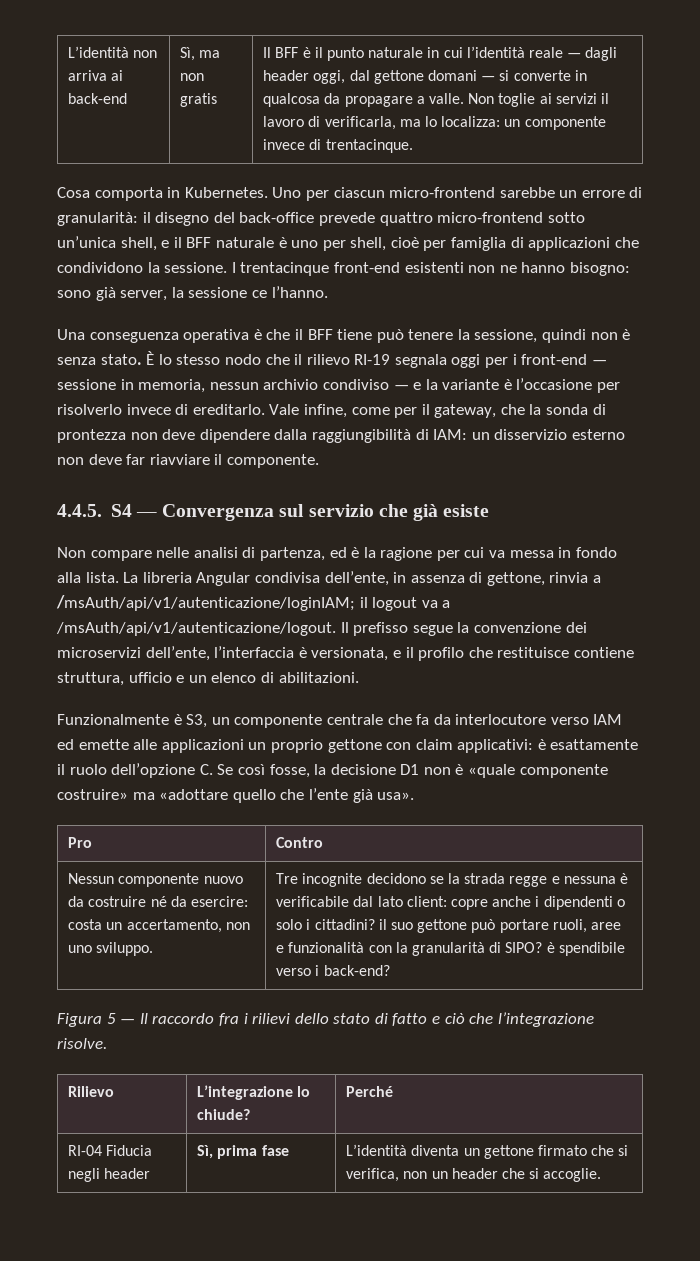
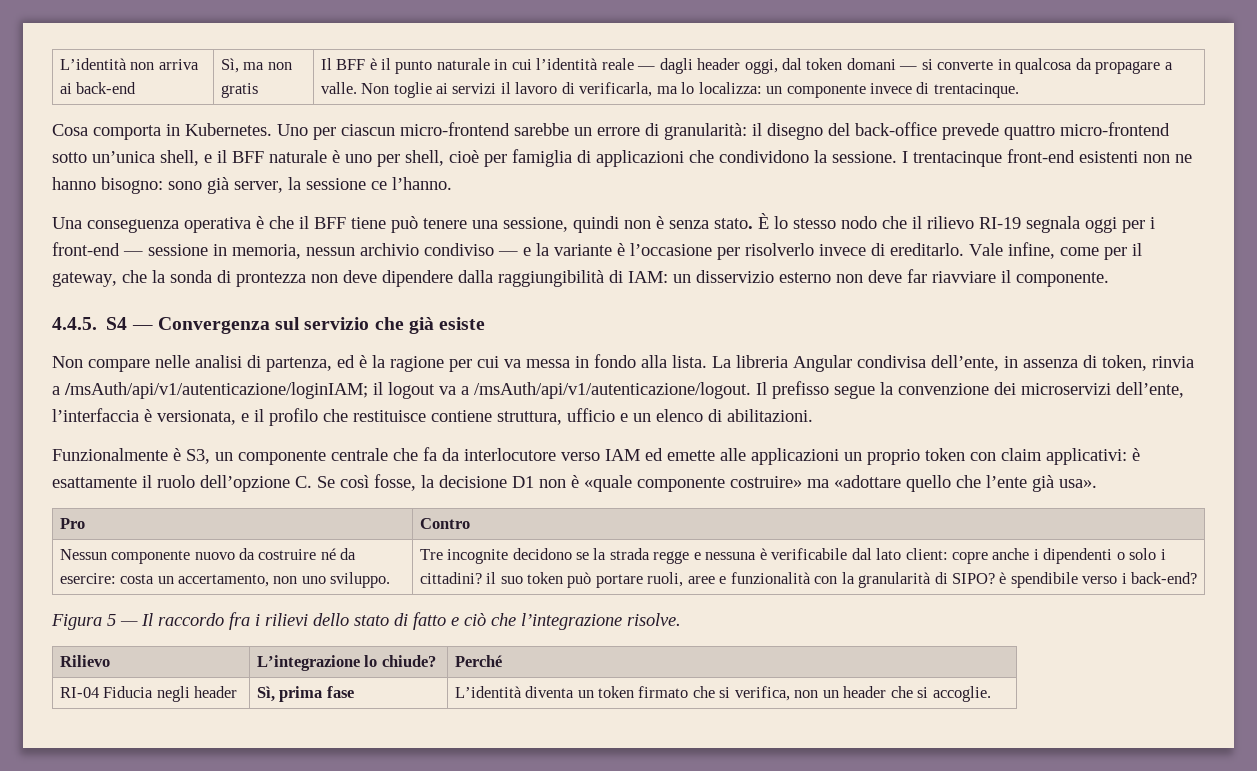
- Il BFF è il punto naturale in cui l’identità reale — dagli header oggi, dal gettone domani — si converte in qualcosa da propagare a valle.
+ Il BFF è il punto naturale in cui l’identità reale — dagli header oggi, dal token domani — si converte in qualcosa da propagare a valle.
- Una conseguenza operativa è che il BFF tiene può tenere la sessione, quindi non è senza stato.
+ Una conseguenza operativa è che il BFF tiene può tenere una sessione, quindi non è senza stato.
- La libreria Angular condivisa dell’ente, in assenza di gettone, rinvia a /msAuth/api/v1/autenticazione/loginIAM; il logout va a /msAuth/api/v1/autenticazione/logout.
+ La libreria Angular condivisa dell’ente, in assenza di token, rinvia a /msAuth/api/v1/autenticazione/loginIAM; il logout va a /msAuth/api/v1/autenticazione/logout.
- Funzionalmente è S3, un componente centrale che fa da interlocutore verso IAM ed emette alle applicazioni un proprio gettone con claim applicativi: è esattamente il ruolo dell’opzione C. Se così fosse, la decisione D1 non è «quale componente costruire» ma «adottare quello che l’ente già usa».
+ Funzionalmente è S3, un componente centrale che fa da interlocutore verso IAM ed emette alle applicazioni un proprio token con claim applicativi: è esattamente il ruolo dell’opzione C. Se così fosse, la decisione D1 non è «quale componente costruire» ma «adottare quello che l’ente già usa».
- Tre incognite decidono se la strada regge e nessuna è verificabile dal lato client: copre anche i dipendenti o solo i cittadini? il suo gettone può portare ruoli, aree e funzionalità con la granularità di SIPO? è spendibile verso i back-end?
+ Tre incognite decidono se la strada regge e nessuna è verificabile dal lato client: copre anche i dipendenti o solo i cittadini? il suo token può portare ruoli, aree e funzionalità con la granularità di SIPO? è spendibile verso i back-end?
- RI-04 Fiducia negli header | Sì, prima fase | L’identità diventa un gettone firmato che si verifica, non un header che si accoglie.
+ RI-04 Fiducia negli header | Sì, prima fase | L’identità diventa un token firmato che si verifica, non un header che si accoglie.

